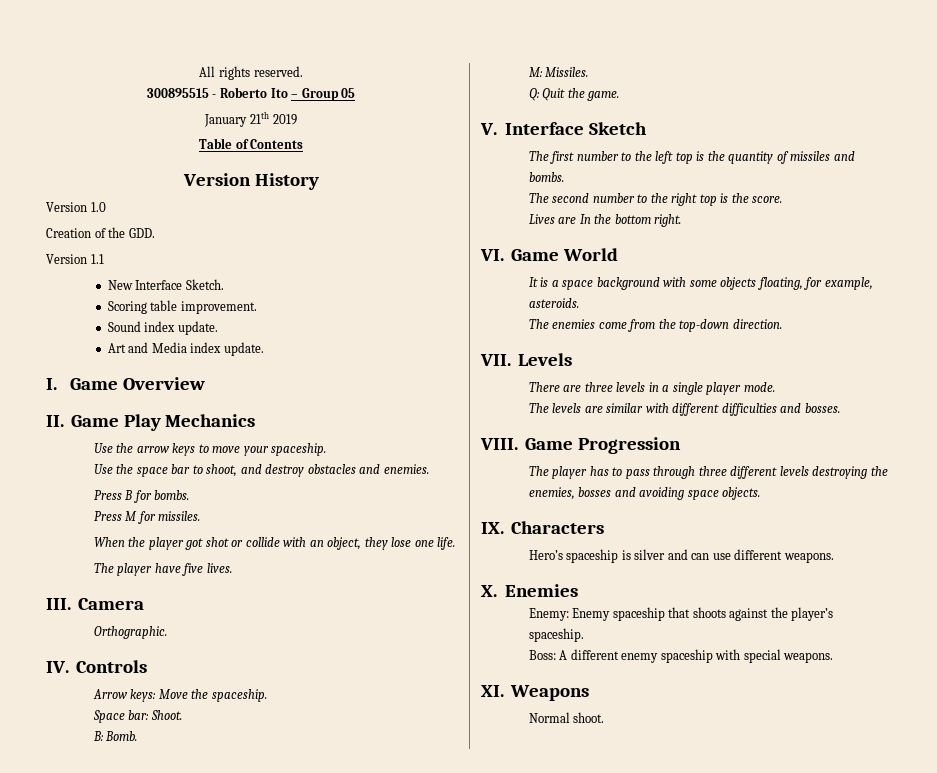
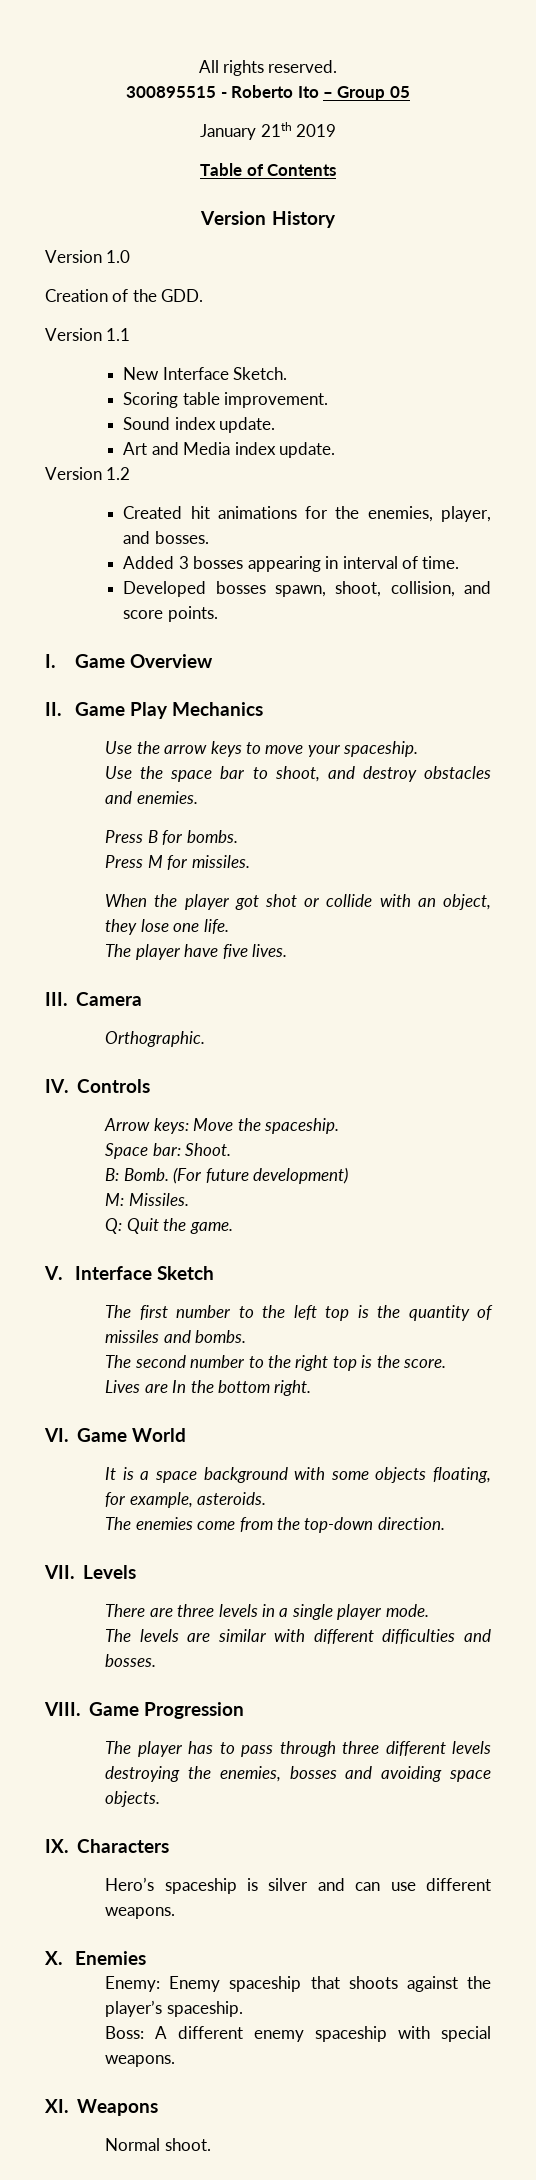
+ Version 1.2
+ Created hit animations for the enemies, player, and bosses.
+ Added 3 bosses appearing in interval of time.
+ Developed bosses spawn, shoot, collision, and score points.
+ (For future development)

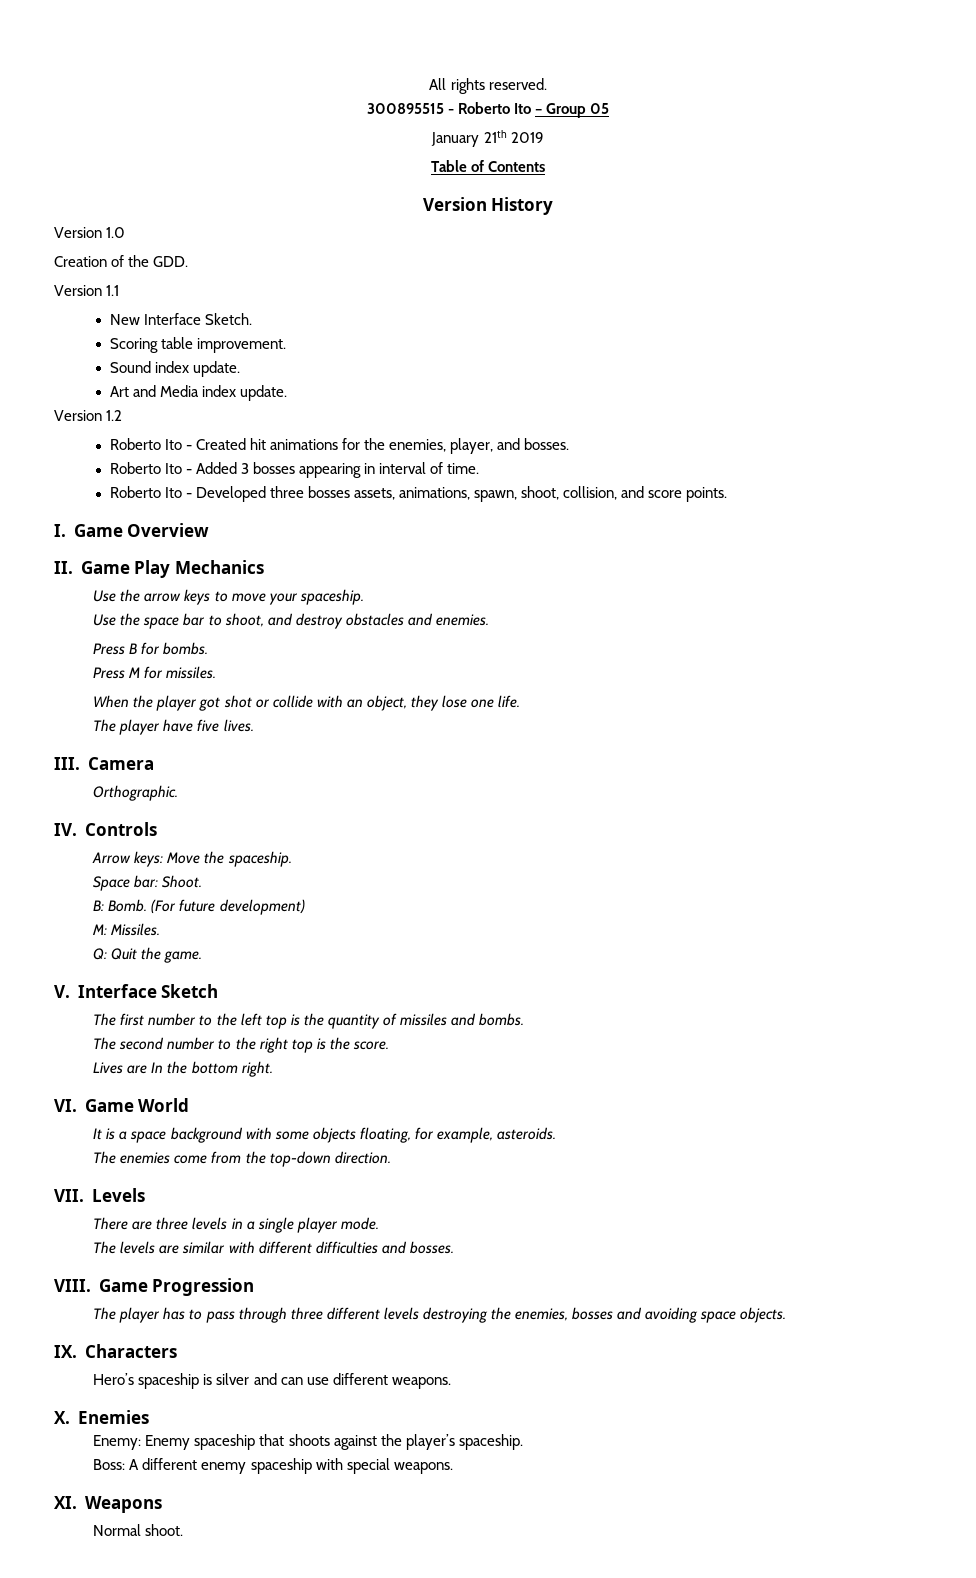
- Created hit animations for the enemies, player, and bosses.
+ Roberto Ito - Created hit animations for the enemies, player, and bosses.
- Added 3 bosses appearing in interval of time.
+ Roberto Ito - Added 3 bosses appearing in interval of time.
- Developed bosses spawn, shoot, collision, and score points.
+ Roberto Ito - Developed three bosses assets, animations, spawn, shoot, collision, and score points.

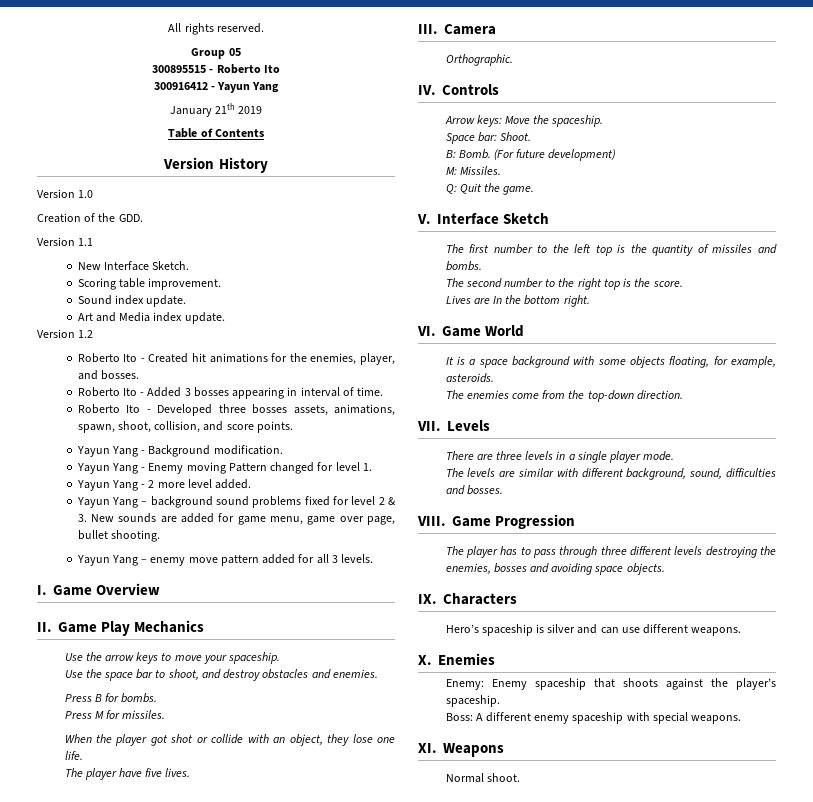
+ Group 05
- 300895515 - Roberto Ito – Group 05
+ 300895515 - Roberto Ito
+ 300916412 - Yayun Yang
+ Yayun Yang - Background modification.
+ Yayun Yang - Enemy moving Pattern changed for level 1.
+ Yayun Yang - 2 more level added.
+ Yayun Yang – background sound problems fixed for level 2 & 3. New sounds are added for game menu, game over page, bullet shooting.
+ Yayun Yang – enemy move pattern added for all 3 levels.
- The levels are similar with different difficulties and bosses.
+ The levels are similar with different background, sound, difficulties and bosses.

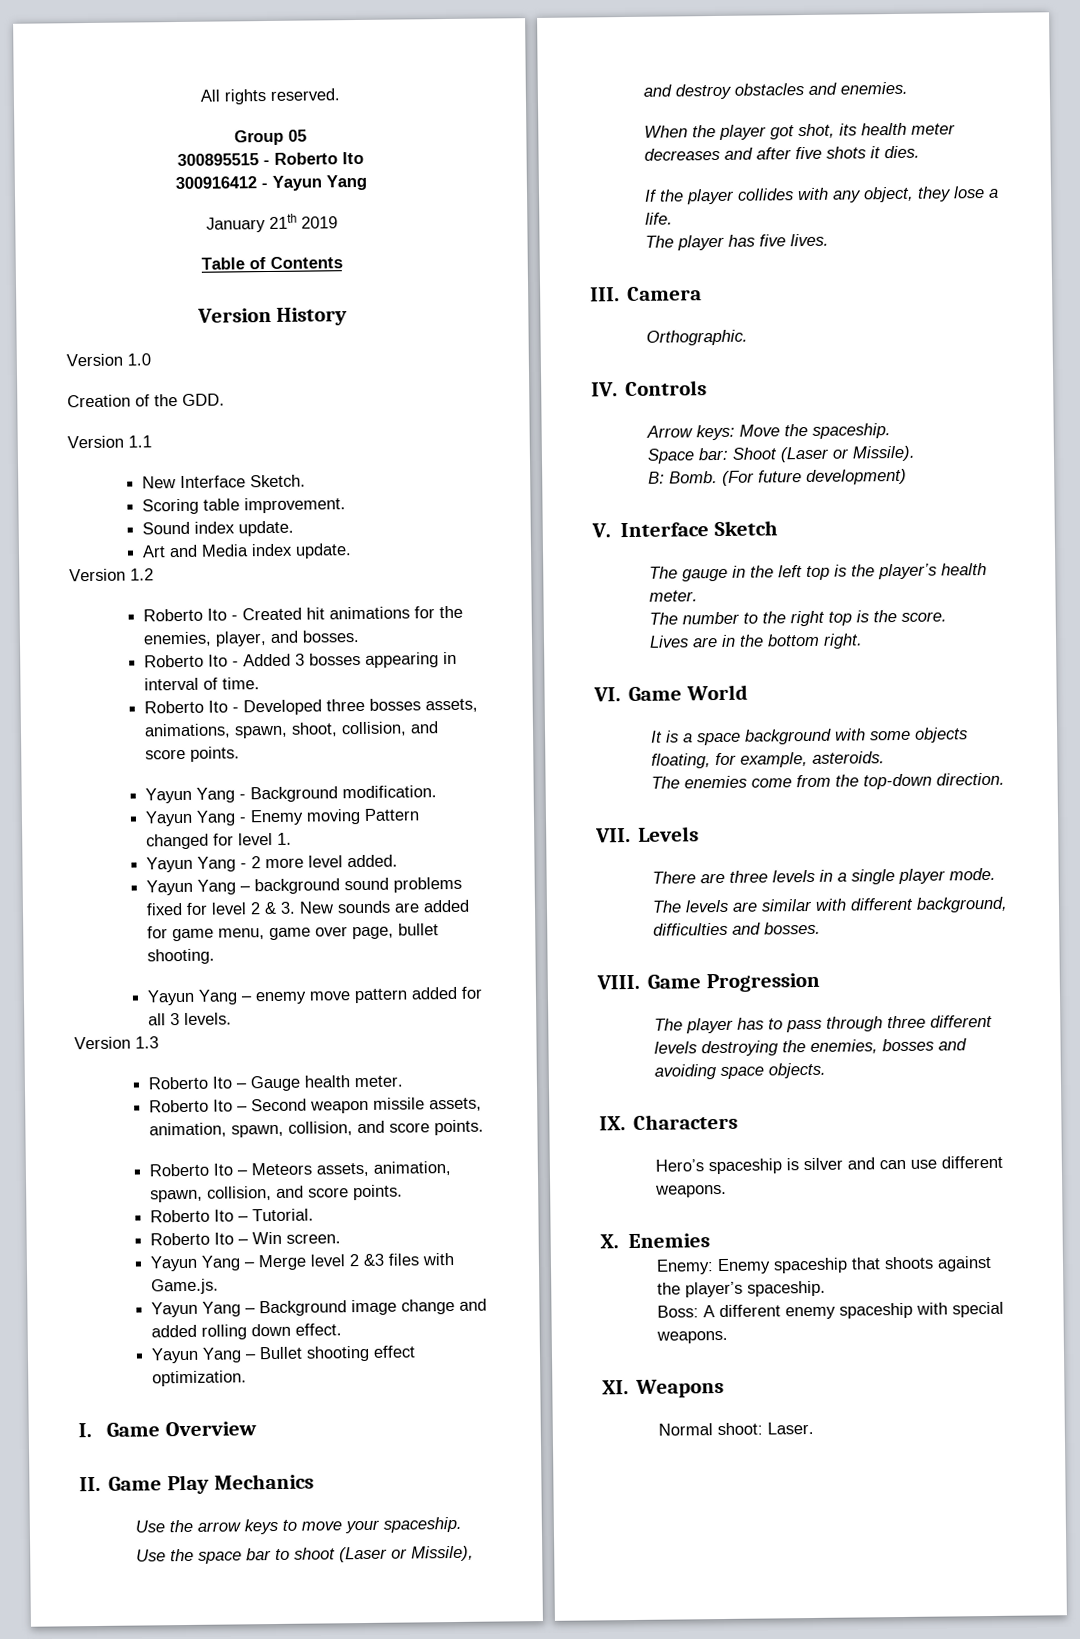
+ Version 1.3
+ Roberto Ito – Gauge health meter.
+ Roberto Ito – Second weapon missile assets, animation, spawn, collision, and score points.
+ Roberto Ito – Meteors assets, animation, spawn, collision, and score points.
+ Roberto Ito – Tutorial.
+ Roberto Ito – Win screen.
+ Yayun Yang – Merge level 2 &3 files with Game.js.
+ Yayun Yang – Background image change and added rolling down effect.
+ Yayun Yang – Bullet shooting effect optimization.
- Use the space bar to shoot, and destroy obstacles and enemies.
+ Use the space bar to shoot (Laser or Missile), and destroy obstacles and enemies.
- Press B for bombs.
- Press M for missiles.
- When the player got shot or collide with an object, they lose one life.
+ When the player got shot, its health meter decreases and after five shots it dies.
+ If the player collides with any object, they lose a life.
- The player have five lives.
+ The player has five lives.
- Space bar: Shoot.
+ Space bar: Shoot (Laser or Missile).
- M: Missiles.
- Q: Quit the game.
- The first number to the left top is the quantity of missiles and bombs.
- The second number to the right top is the score.
+ The gauge in the left top is the player’s health meter.
+ The number to the right top is the score.
- Lives are In the bottom right.
+ Lives are in the bottom right.
- The levels are similar with different background, sound, difficulties and bosses.
+ The levels are similar with different background, difficulties and bosses.
- Normal shoot.
+ Normal shoot: Laser.

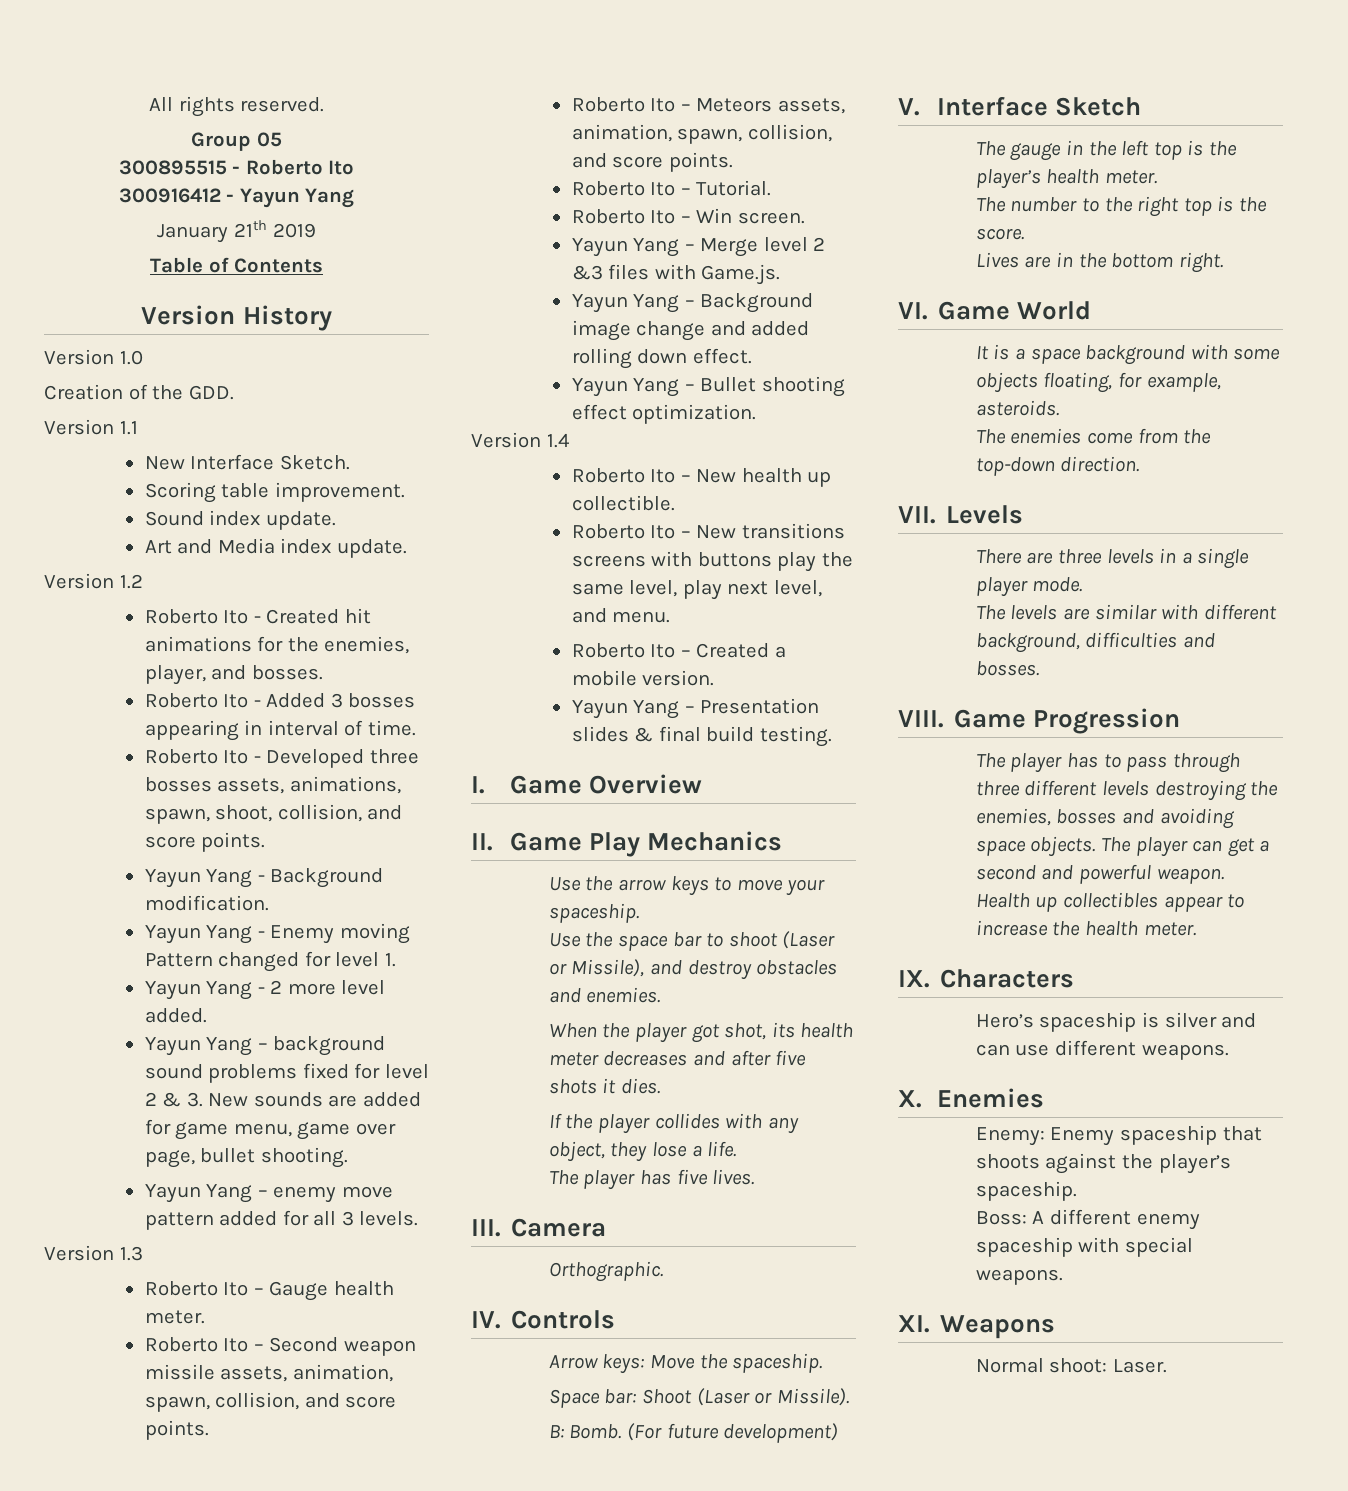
+ Version 1.4
+ Roberto Ito – New health up collectible.
+ Roberto Ito – New transitions screens with buttons play the same level, play next level, and menu.
+ Roberto Ito – Created a mobile version.
+ Yayun Yang – Presentation slides & final build testing.
+ The player can get a second and powerful weapon. Health up collectibles appear to increase the health meter.

